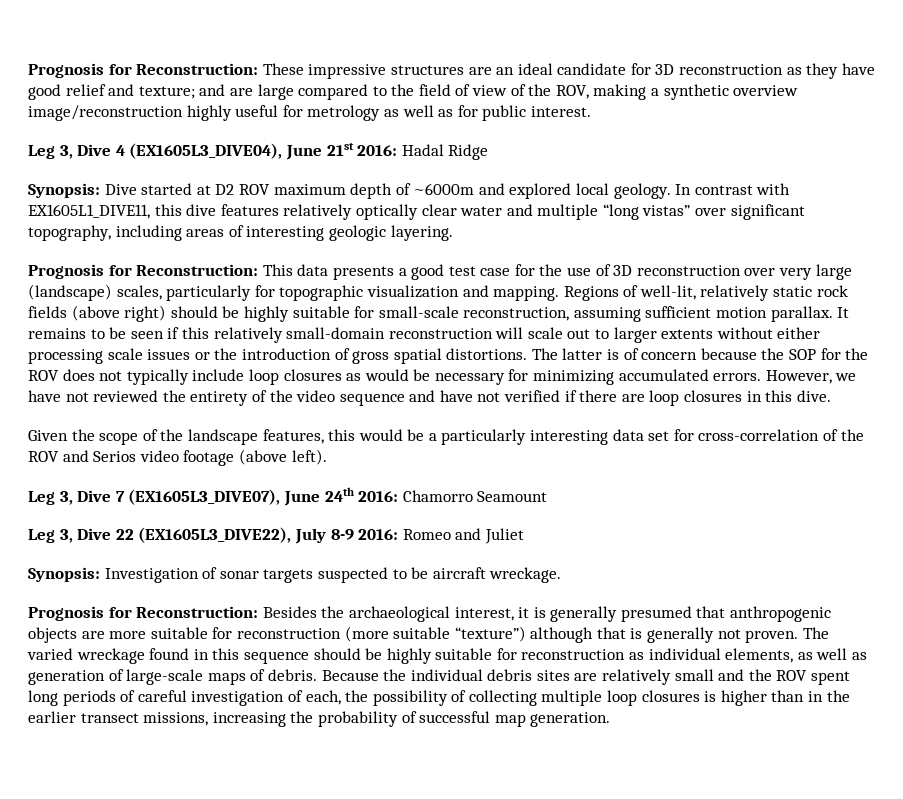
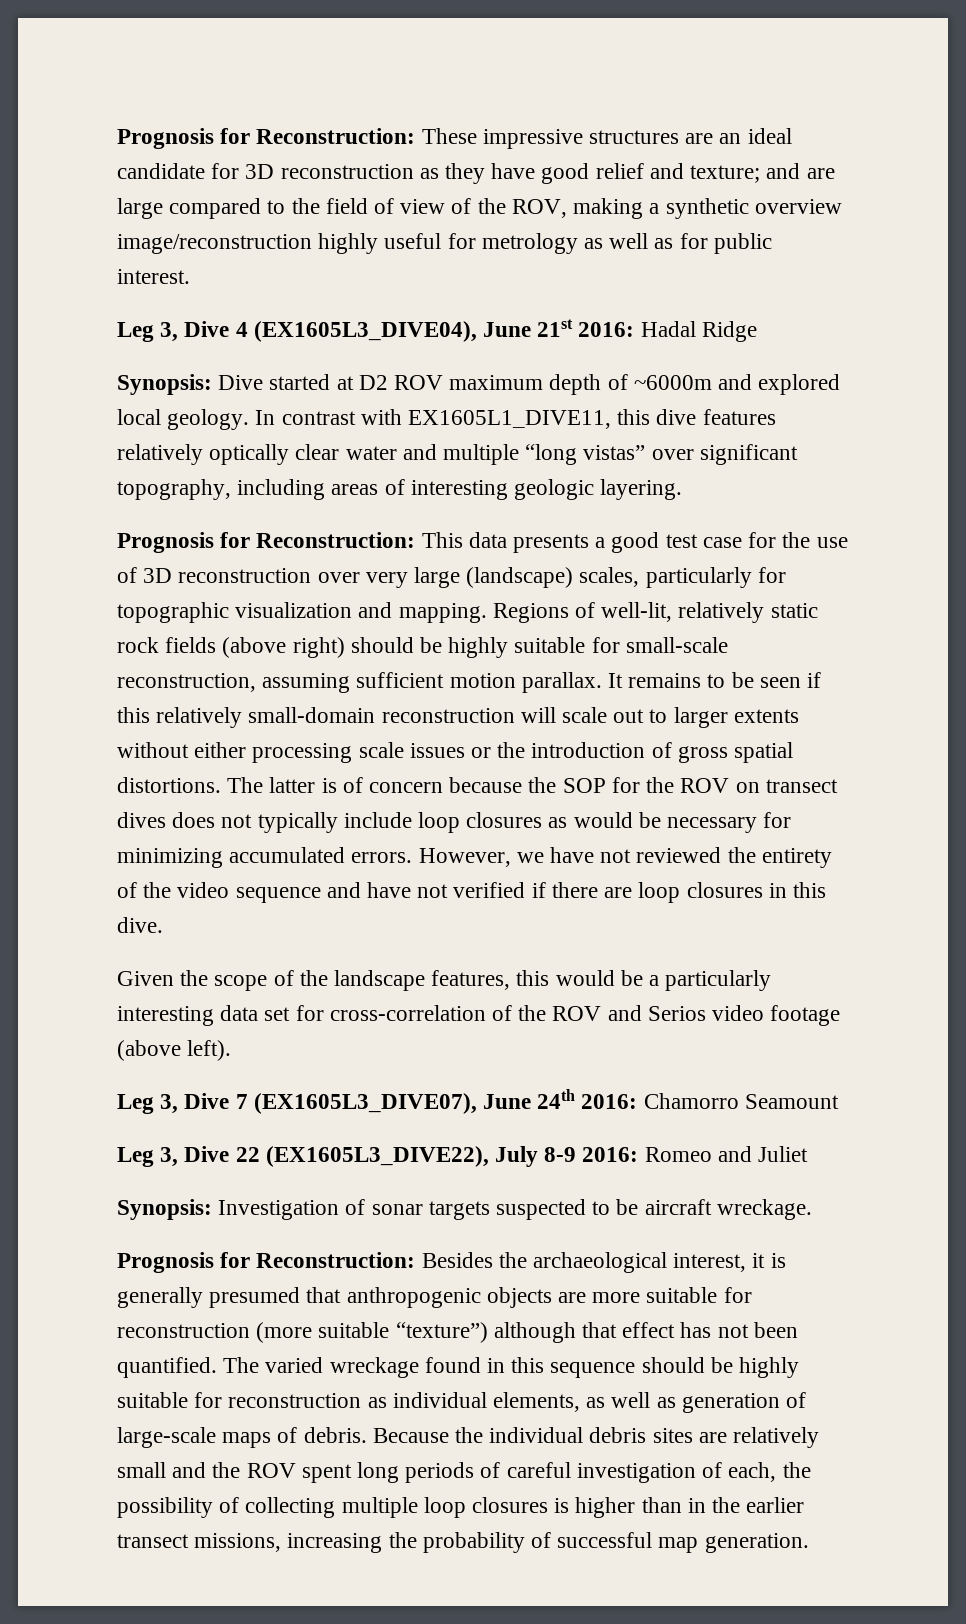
- The latter is of concern because the SOP for the ROV does not typically include loop closures as would be necessary for minimizing accumulated errors.
+ The latter is of concern because the SOP for the ROV on transect dives does not typically include loop closures as would be necessary for minimizing accumulated errors.
- Prognosis for Reconstruction: Besides the archaeological interest, it is generally presumed that anthropogenic objects are more suitable for reconstruction (more suitable “texture”) although that is generally not proven.
+ Prognosis for Reconstruction: Besides the archaeological interest, it is generally presumed that anthropogenic objects are more suitable for reconstruction (more suitable “texture”) although that effect has not been quantified.

